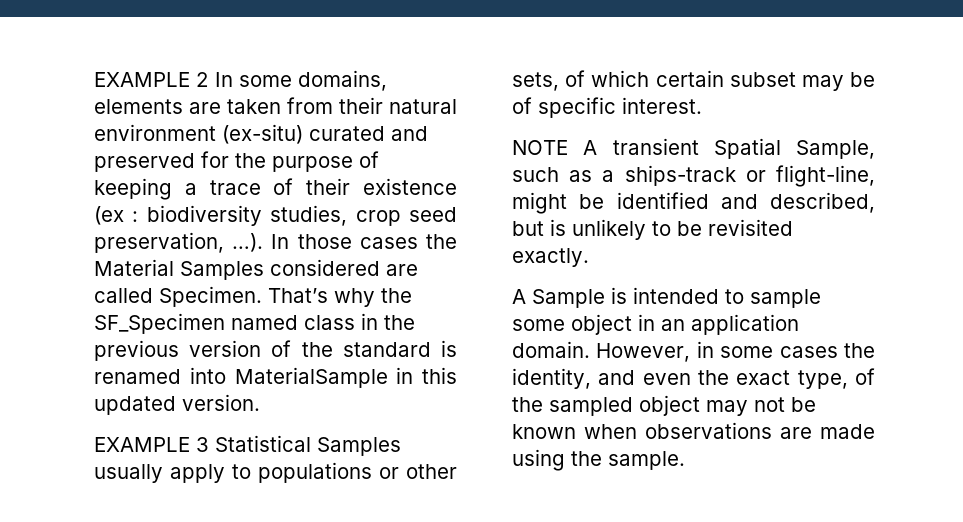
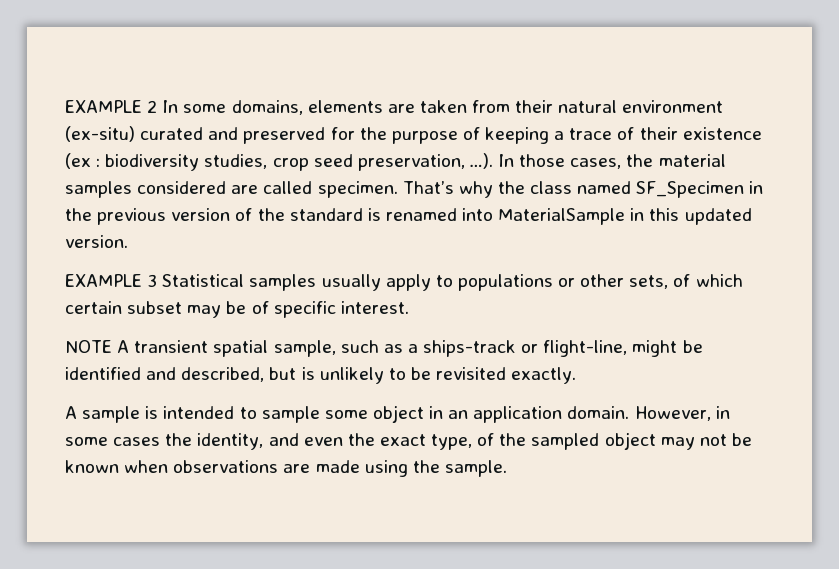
- In those cases the Material Samples considered are called Specimen.
+ In those cases, the material samples considered are called specimen.
- That’s why the SF_Specimen named class in the previous version of the standard is renamed into MaterialSample in this updated version.
+ That’s why the class named SF_Specimen in the previous version of the standard is renamed into MaterialSample in this updated version.
- EXAMPLE 3 Statistical Samples usually apply to populations or other sets, of which certain subset may be of specific interest.
+ EXAMPLE 3 Statistical samples usually apply to populations or other sets, of which certain subset may be of specific interest.
- NOTE A transient Spatial Sample, such as a ships-track or flight-line, might be identified and described, but is unlikely to be revisited exactly.
+ NOTE A transient spatial sample, such as a ships-track or flight-line, might be identified and described, but is unlikely to be revisited exactly.
- A Sample is intended to sample some object in an application domain.
+ A sample is intended to sample some object in an application domain.

